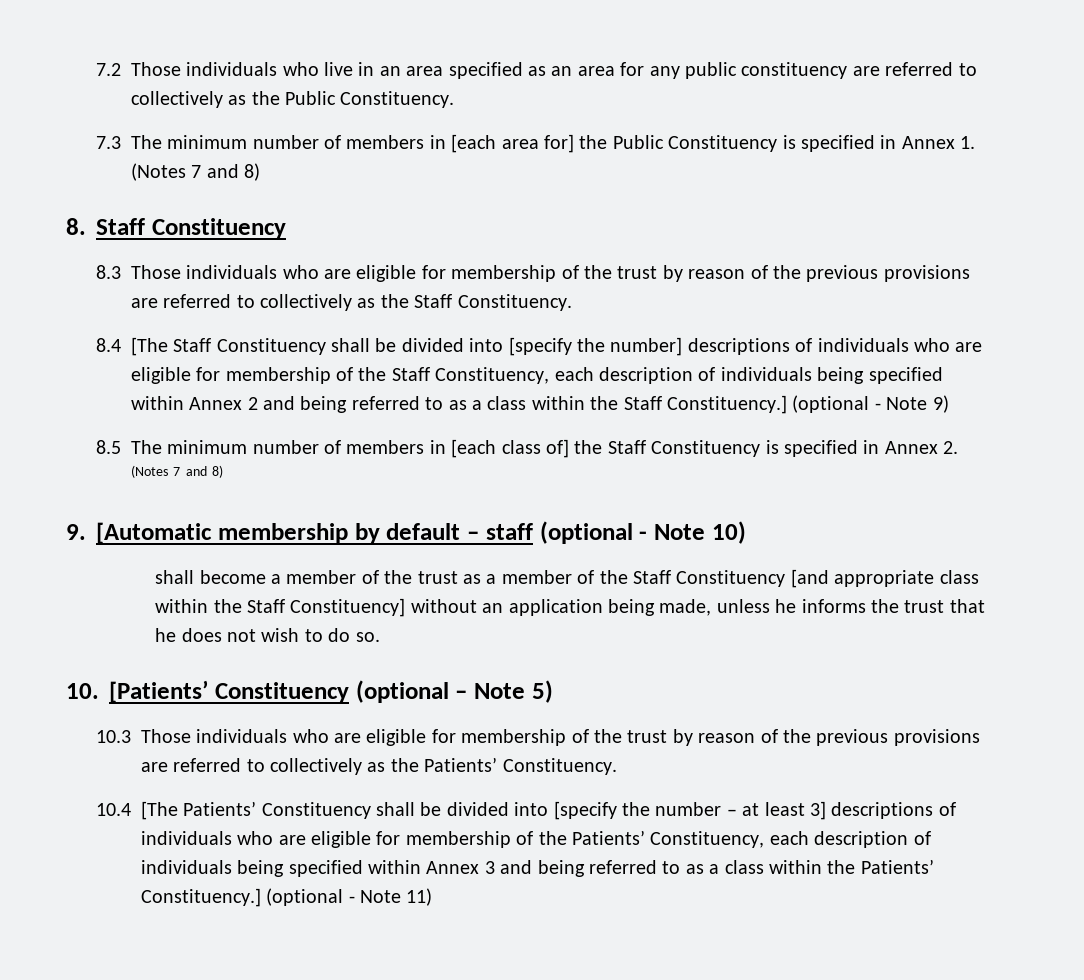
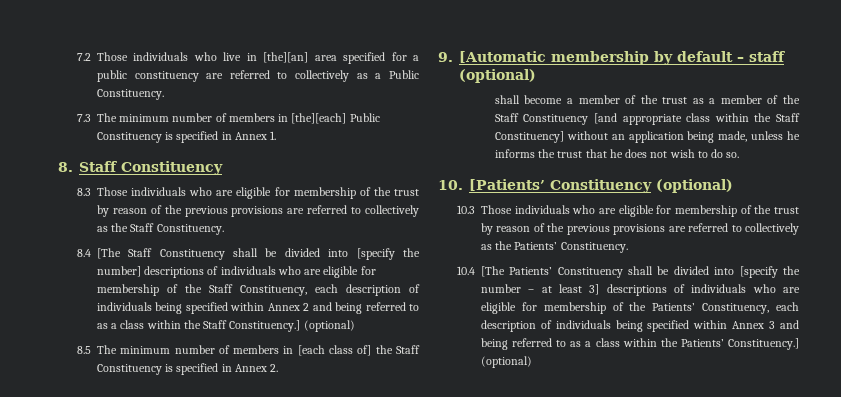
- 7.2 Those individuals who live in an area specified as an area for any public constituency are referred to collectively as the Public Constituency.
+ 7.2 Those individuals who live in [the][an] area specified for a public constituency are referred to collectively as a Public Constituency.
- 7.3 The minimum number of members in [each area for] the Public Constituency is specified in Annex 1. (Notes 7 and 8)
+ 7.3 The minimum number of members in [the][each] Public Constituency is specified in Annex 1.
- 8.4 [The Staff Constituency shall be divided into [specify the number] descriptions of individuals who are eligible for membership of the Staff Constituency, each description of individuals being specified within Annex 2 and being referred to as a class within the Staff Constituency.] (optional - Note 9)
+ 8.4 [The Staff Constituency shall be divided into [specify the number] descriptions of individuals who are eligible for membership of the Staff Constituency, each description of individuals being specified within Annex 2 and being referred to as a class within the Staff Constituency.] (optional)
- 8.5 The minimum number of members in [each class of] the Staff Constituency is specified in Annex 2. (Notes 7 and 8)
+ 8.5 The minimum number of members in [each class of] the Staff Constituency is specified in Annex 2.
- 9. [Automatic membership by default – staff (optional - Note 10)
+ 9. [Automatic membership by default – staff (optional)
- 10. [Patients’ Constituency (optional – Note 5)
+ 10. [Patients’ Constituency (optional)
- 10.4 [The Patients’ Constituency shall be divided into [specify the number – at least 3] descriptions of individuals who are eligible for membership of the Patients’ Constituency, each description of individuals being specified within Annex 3 and being referred to as a class within the Patients’ Constituency.] (optional - Note 11)
+ 10.4 [The Patients’ Constituency shall be divided into [specify the number – at least 3] descriptions of individuals who are eligible for membership of the Patients’ Constituency, each description of individuals being specified within Annex 3 and being referred to as a class within the Patients’ Constituency.] (optional)

